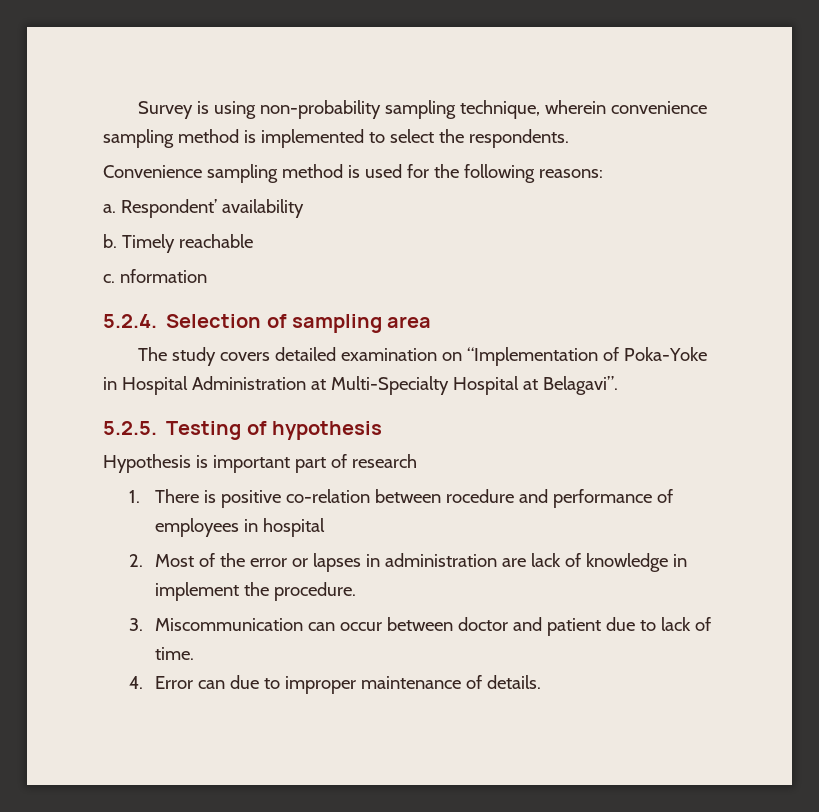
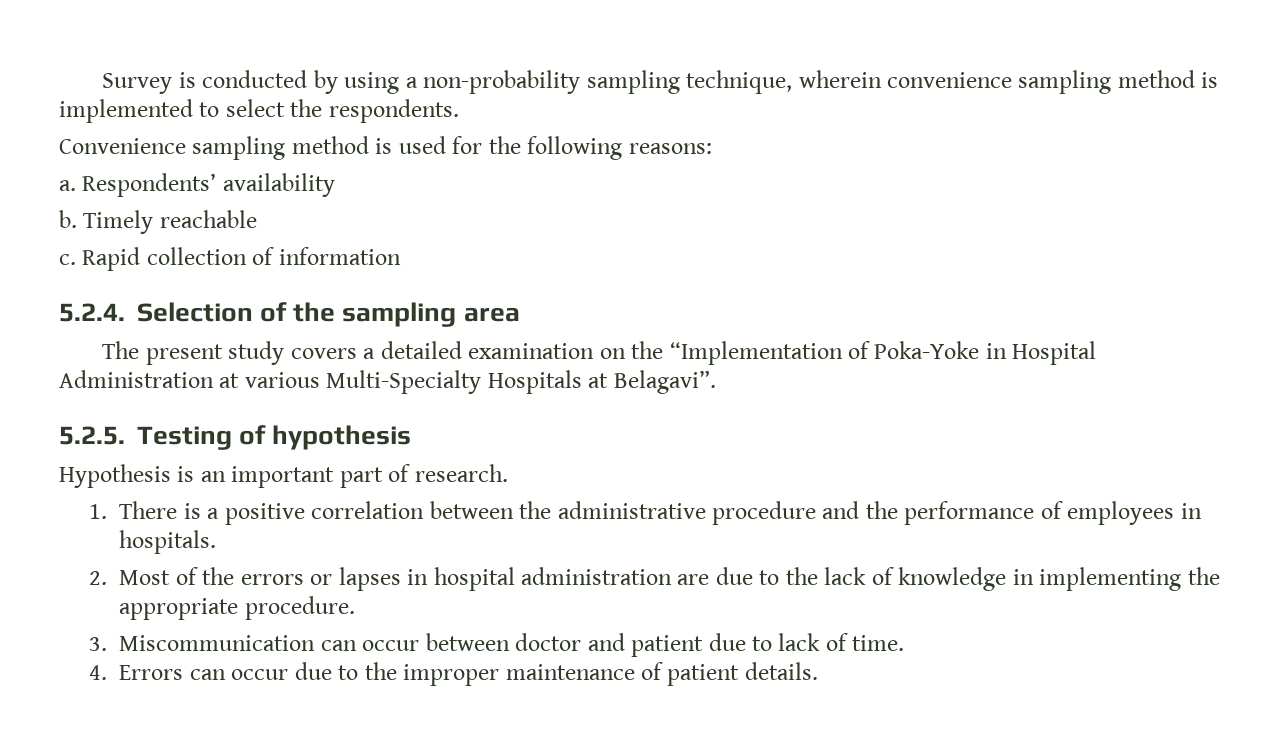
- Survey is using non-probability sampling technique, wherein convenience sampling method is implemented to select the respondents.
+ Survey is conducted by using a non-probability sampling technique, wherein convenience sampling method is implemented to select the respondents.
- Respondent’ availability
+ Respondents’ availability
- c. nformation
+ c. Rapid collection of information
- 5.2.4. Selection of sampling area
+ 5.2.4. Selection of the sampling area
- The study covers detailed examination on “Implementation of Poka-Yoke in Hospital Administration at Multi-Specialty Hospital at Belagavi”.
+ The present study covers a detailed examination on the “Implementation of Poka-Yoke in Hospital Administration at various Multi-Specialty Hospitals at Belagavi”.
- Hypothesis is important part of research
+ Hypothesis is an important part of research.
- 1. There is positive co-relation between rocedure and performance of employees in hospital
+ 1. There is a positive correlation between the administrative procedure and the performance of employees in hospitals.
- 2. Most of the error or lapses in administration are lack of knowledge in implement the procedure.
+ 2. Most of the errors or lapses in hospital administration are due to the lack of knowledge in implementing the appropriate procedure.
- 4. Error can due to improper maintenance of details.
+ 4. Errors can occur due to the improper maintenance of patient details.

